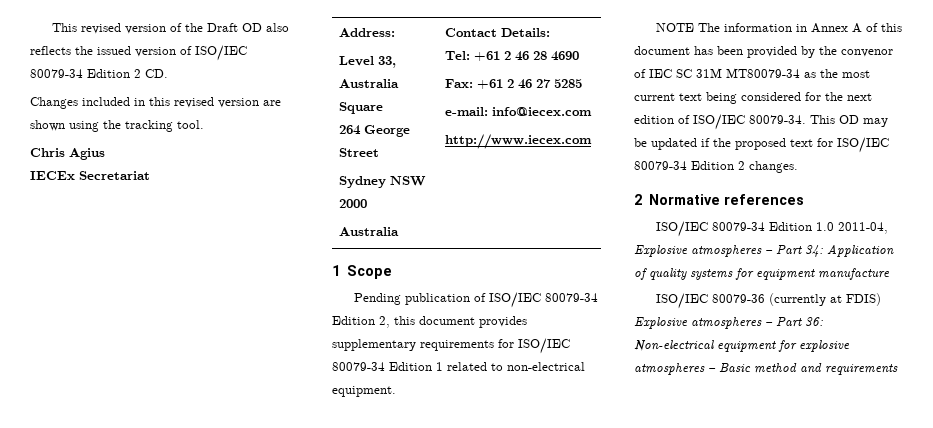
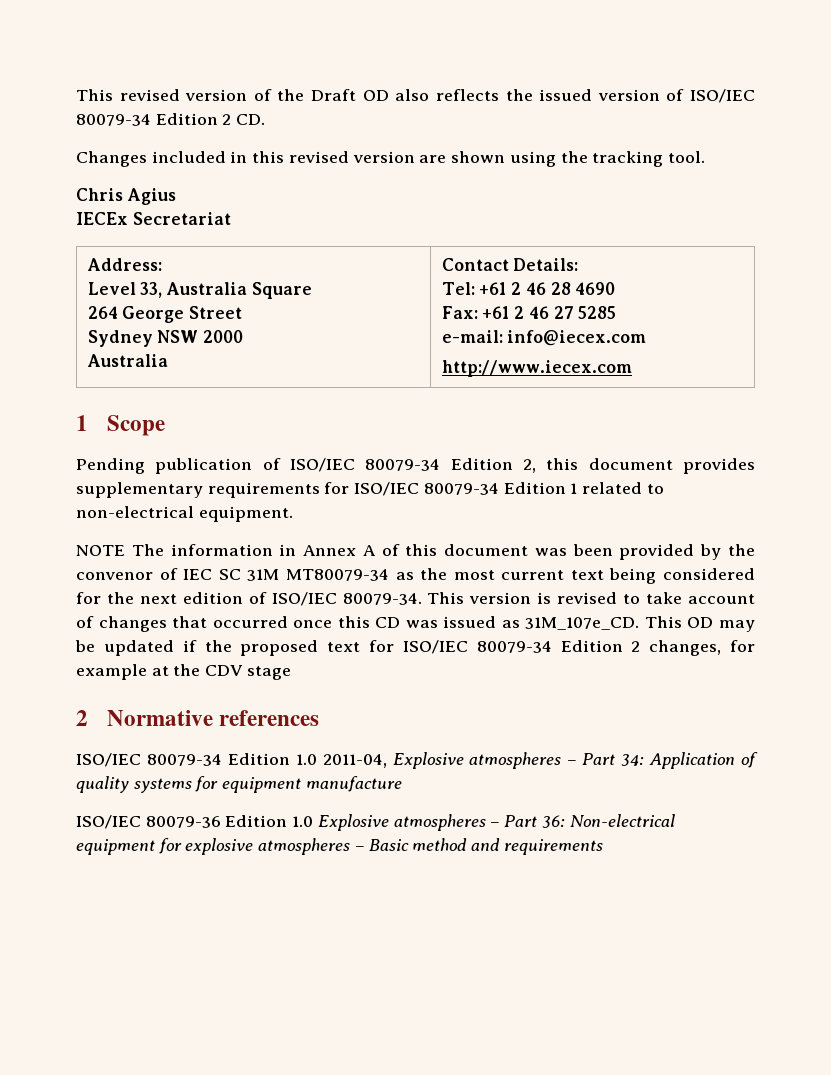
- NOTE The information in Annex A of this document has been provided by the convenor of IEC SC 31M MT80079-34 as the most current text being considered for the next edition of ISO/IEC 80079-34.
+ NOTE The information in Annex A of this document was been provided by the convenor of IEC SC 31M MT80079-34 as the most current text being considered for the next edition of ISO/IEC 80079-34.
- This OD may be updated if the proposed text for ISO/IEC 80079-34 Edition 2 changes.
+ This version is revised to take account of changes that occurred once this CD was issued as 31M_107e_CD. This OD may be updated if the proposed text for ISO/IEC 80079-34 Edition 2 changes, for example at the CDV stage
- ISO/IEC 80079-36 (currently at FDIS) Explosive atmospheres – Part 36: Non-electrical equipment for explosive atmospheres – Basic method and requirements
+ ISO/IEC 80079-36 Edition 1.0 Explosive atmospheres – Part 36: Non-electrical equipment for explosive atmospheres – Basic method and requirements

